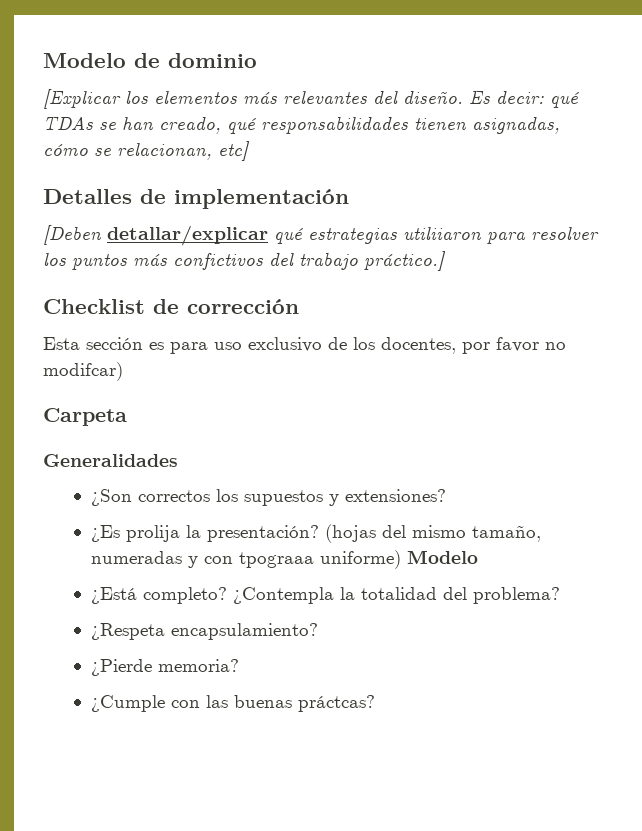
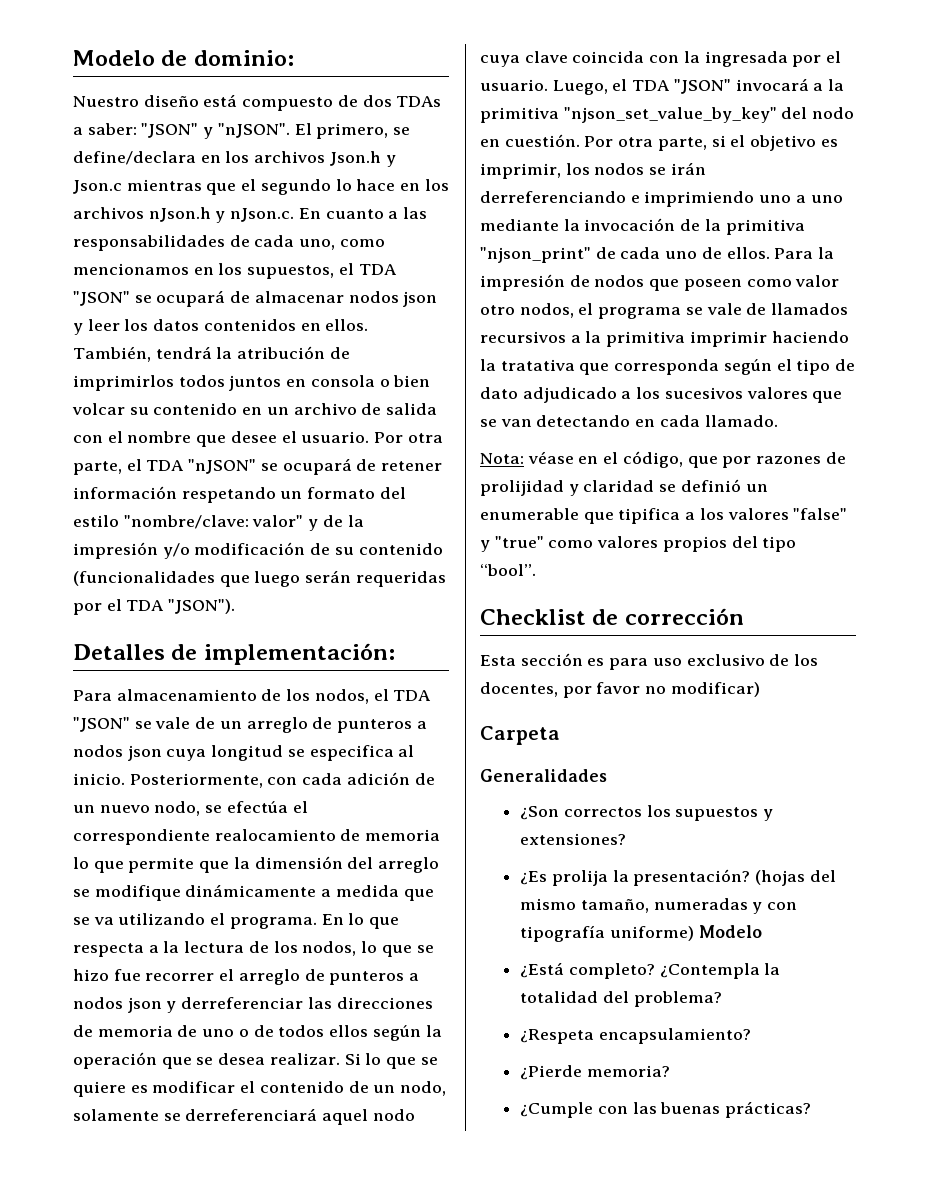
- Modelo de dominio
- [Explicar los elementos más relevantes del diseño. Es decir: qué TDAs se han creado, qué responsabilidades tienen asignadas, cómo se relacionan, etc]
- Detalles de implementación
- [Deben detallar/explicar qué estrategias utiliiaron para resolver los puntos más confictivos del trabajo práctico.]
+ Modelo de dominio:
+ Nuestro diseño está compuesto de dos TDAs a saber: "JSON" y "nJSON". El primero, se define/declara en los archivos Json.h y Json.c mientras que el segundo lo hace en los archivos nJson.h y nJson.c. En cuanto a las responsabilidades de cada uno, como mencionamos en los supuestos, el TDA "JSON" se ocupará de almacenar nodos json y leer los datos contenidos en ellos. También, tendrá la atribución de imprimirlos todos juntos en consola o bien volcar su contenido en un archivo de salida con el nombre que desee el usuario. Por otra parte, el TDA "nJSON" se ocupará de retener información respetando un formato del estilo "nombre/clave: valor" y de la impresión y/o modificación de su contenido (funcionalidades que luego serán requeridas por el TDA "JSON").
+ Detalles de implementación:
+ Para almacenamiento de los nodos, el TDA "JSON" se vale de un arreglo de punteros a nodos json cuya longitud se especifica al inicio. Posteriormente, con cada adición de un nuevo nodo, se efectúa el correspondiente realocamiento de memoria lo que permite que la dimensión del arreglo se modifique dinámicamente a medida que se va utilizando el programa. En lo que respecta a la lectura de los nodos, lo que se hizo fue recorrer el arreglo de punteros a nodos json y derreferenciar las direcciones de memoria de uno o de todos ellos según la operación que se desea realizar. Si lo que se quiere es modificar el contenido de un nodo, solamente se derreferenciará aquel nodo cuya clave coincida con la ingresada por el usuario. Luego, el TDA "JSON" invocará a la primitiva "njson_set_value_by_key" del nodo en cuestión. Por otra parte, si el objetivo es imprimir, los nodos se irán derreferenciando e imprimiendo uno a uno mediante la invocación de la primitiva "njson_print" de cada uno de ellos. Para la impresión de nodos que poseen como valor otro nodos, el programa se vale de llamados recursivos a la primitiva imprimir haciendo la tratativa que corresponda según el tipo de dato adjudicado a los sucesivos valores que se van detectando en cada llamado.
+ Nota: véase en el código, que por razones de prolijidad y claridad se definió un enumerable que tipifica a los valores "false" y "true" como valores propios del tipo “bool”.
- Esta sección es para uso exclusivo de los docentes, por favor no modifcar)
+ Esta sección es para uso exclusivo de los docentes, por favor no modificar)
- (hojas del mismo tamaño, numeradas y con tpograaa uniforme) Modelo
+ (hojas del mismo tamaño, numeradas y con tipografía uniforme) Modelo
- ¿Cumple con las buenas práctcas?
+ ¿Cumple con las buenas prácticas?

